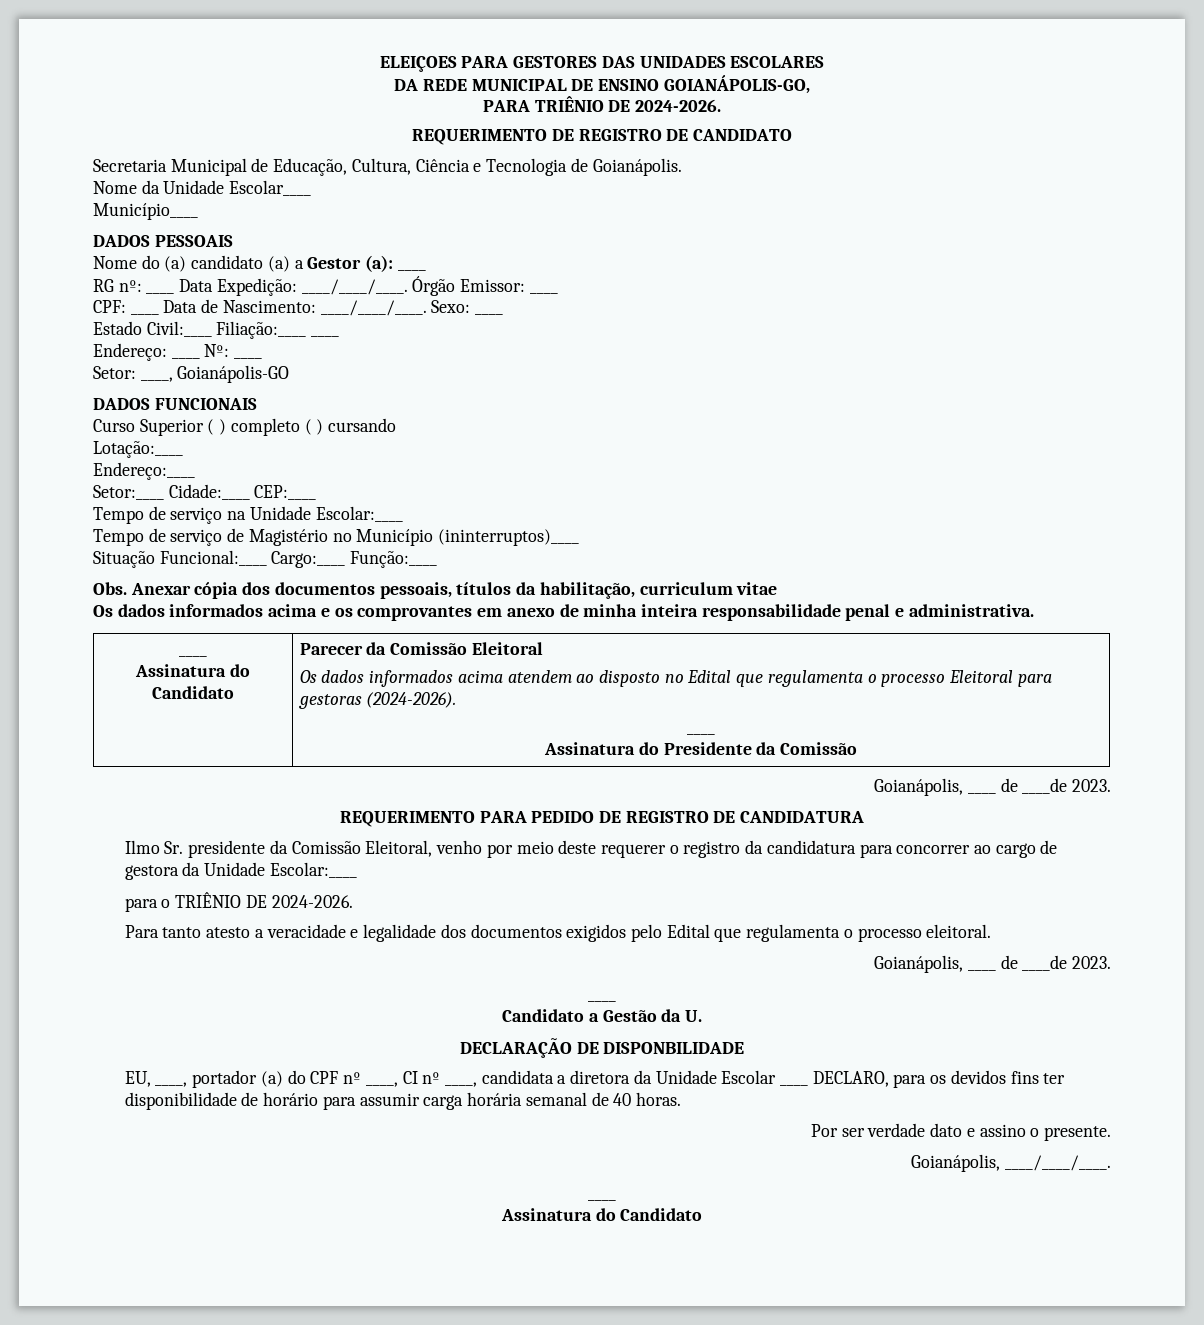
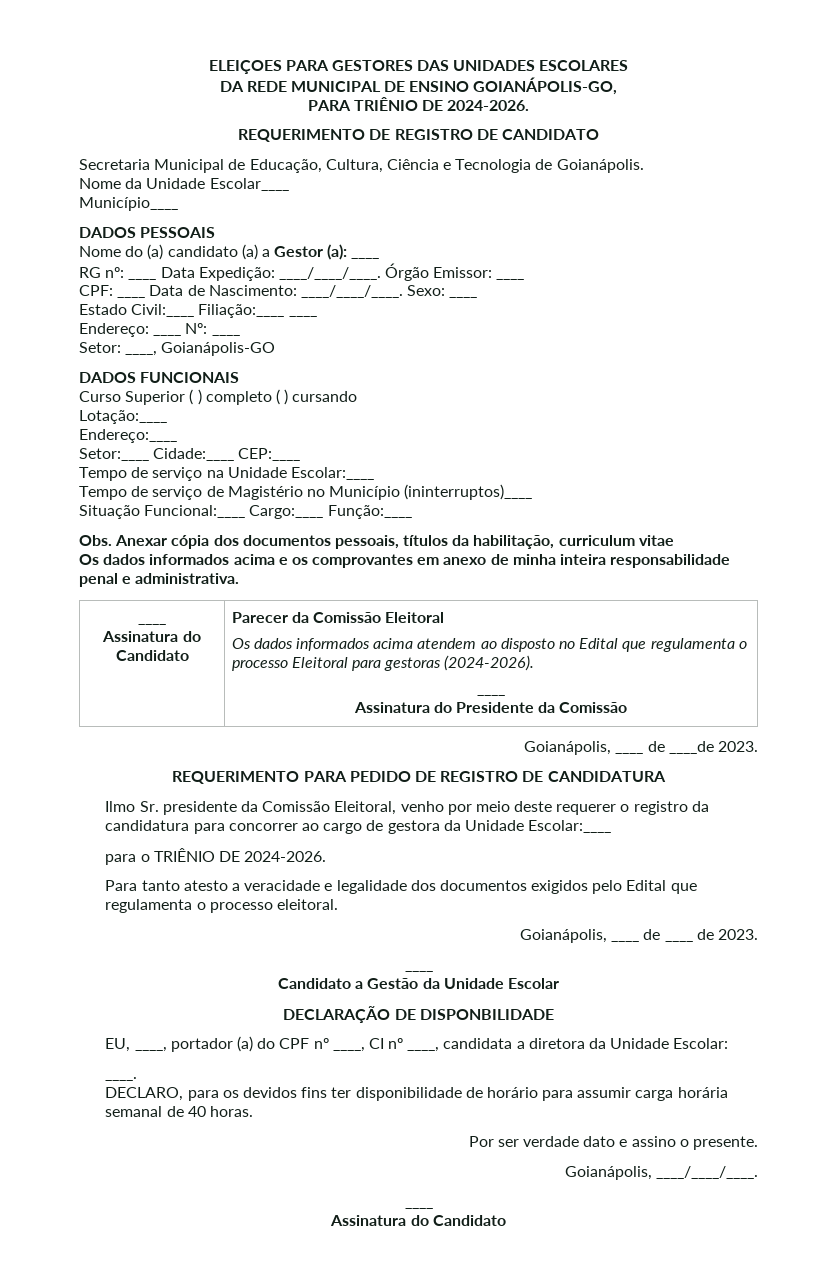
  Para tanto atesto a veracidade e legalidade dos documentos exigidos pelo Edital que regulamenta o processo eleitoral.
- Goianápolis, ____ de ____de 2023.
+ Goianápolis, ____ de ____ de 2023.
- Candidato a Gestão da U.
+ Candidato a Gestão da Unidade Escolar
- EU, ____, portador (a) do CPF nº ____, CI nº ____, candidata a diretora da Unidade Escolar ____ DECLARO, para os devidos fins ter disponibilidade de horário para assumir carga horária semanal de 40 horas.
+ EU, ____, portador (a) do CPF nº ____, CI nº ____, candidata a diretora da Unidade Escolar:
+ ____.
+ DECLARO, para os devidos fins ter disponibilidade de horário para assumir carga horária semanal de 40 horas.

